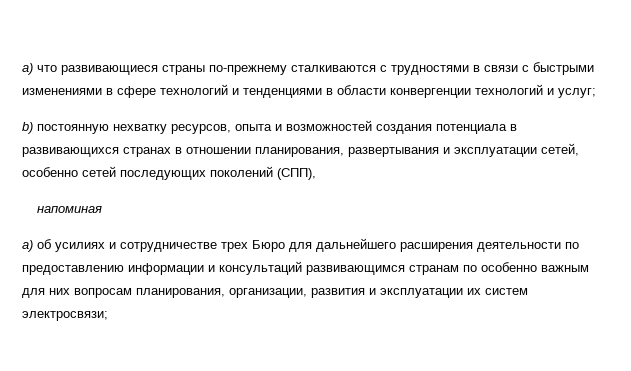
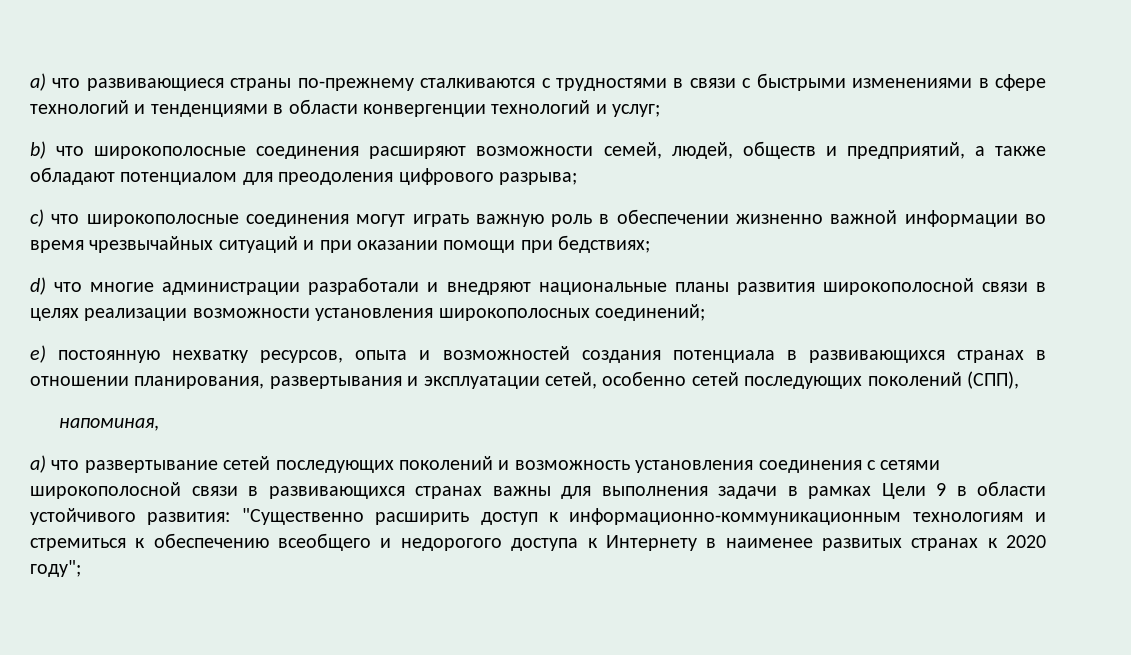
- b) постоянную нехватку ресурсов, опыта и возможностей создания потенциала в развивающихся странах в отношении планирования, развертывания и эксплуатации сетей, особенно сетей последующих поколений (СПП),
+ b) что широкополосные соединения расширяют возможности семей, людей, обществ и предприятий, а также обладают потенциалом для преодоления цифрового разрыва;
+ c) что широкополосные соединения могут играть важную роль в обеспечении жизненно важной информации во время чрезвычайных ситуаций и при оказании помощи при бедствиях;
+ d) что многие администрации разработали и внедряют национальные планы развития широкополосной связи в целях реализации возможности установления широкополосных соединений;
+ e) постоянную нехватку ресурсов, опыта и возможностей создания потенциала в развивающихся странах в отношении планирования, развертывания и эксплуатации сетей, особенно сетей последующих поколений (СПП),
- напоминая
- a) об усилиях и сотрудничестве трех Бюро для дальнейшего расширения деятельности по предоставлению информации и консультаций развивающимся странам по особенно важным для них вопросам планирования, организации, развития и эксплуатации их систем электросвязи;
+ напоминая,
+ a) что развертывание сетей последующих поколений и возможность установления соединения с сетями широкополосной связи в развивающихся странах важны для выполнения задачи в рамках Цели 9 в области устойчивого развития: "Существенно расширить доступ к информационно-коммуникационным технологиям и стремиться к обеспечению всеобщего и недорогого доступа к Интернету в наименее развитых странах к 2020 году";

